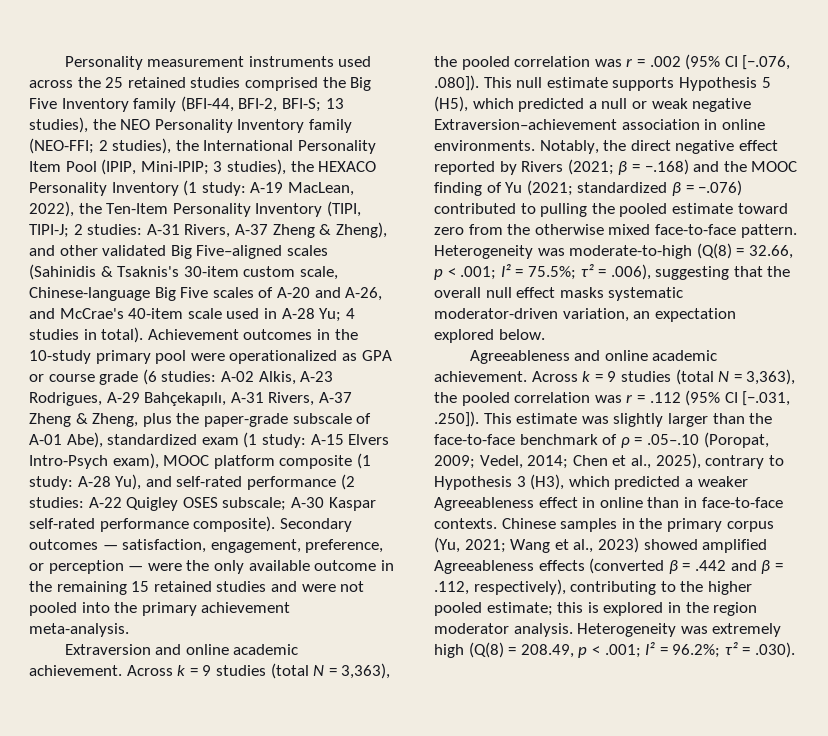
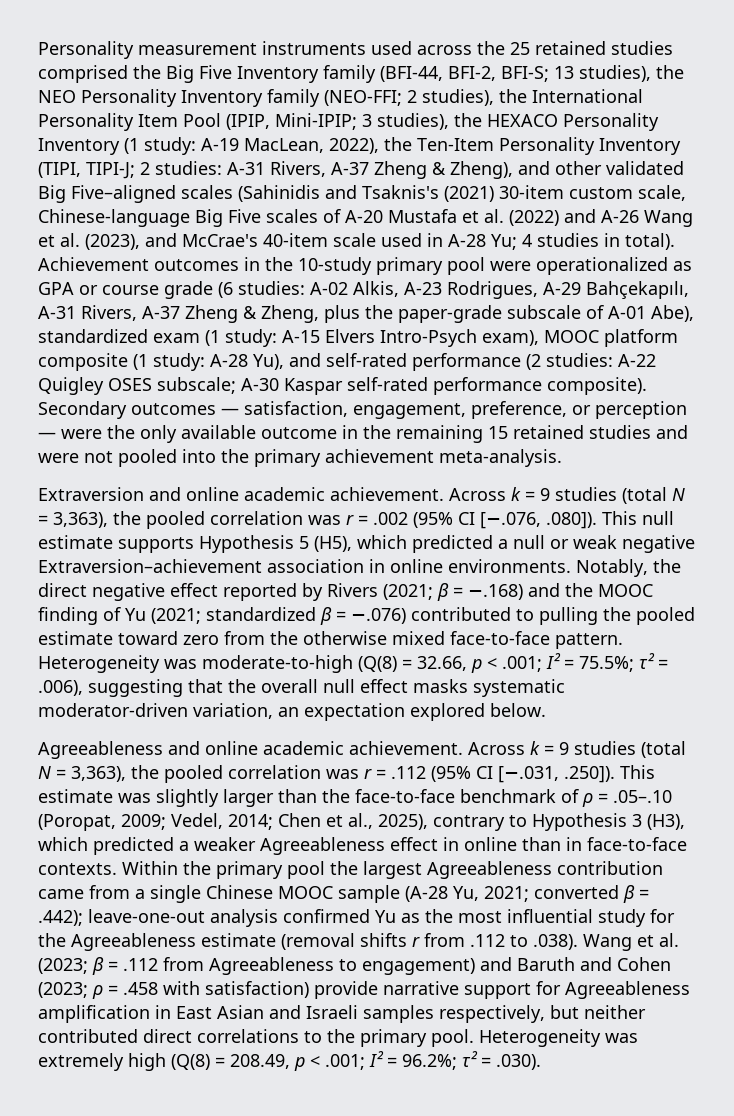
- A-31 Rivers, A-37 Zheng & Zheng), and other validated Big Five–aligned scales (Sahinidis & Tsaknis's 30-item custom scale, Chinese-language Big Five scales of A-20 and A-26, and McCrae's 40-item scale used in A-28 Yu;
+ A-31 Rivers, A-37 Zheng & Zheng), and other validated Big Five–aligned scales (Sahinidis and Tsaknis's (2021) 30-item custom scale, Chinese-language Big Five scales of A-20 Mustafa et al. (2022) and A-26 Wang et al. (2023), and McCrae's 40-item scale used in A-28 Yu;
- Chinese samples in the primary corpus (Yu, 2021; Wang et al., 2023) showed amplified Agreeableness effects (converted β = .442 and β = .112, respectively), contributing to the higher pooled estimate; this is explored in the region moderator analysis.
+ Within the primary pool the largest Agreeableness contribution came from a single Chinese MOOC sample (A-28 Yu, 2021; converted β = .442); leave-one-out analysis confirmed Yu as the most influential study for the Agreeableness estimate (removal shifts r from .112 to .038). Wang et al. (2023; β = .112 from Agreeableness to engagement) and Baruth and Cohen (2023; ρ = .458 with satisfaction) provide narrative support for Agreeableness amplification in East Asian and Israeli samples respectively, but neither contributed direct correlations to the primary pool.

